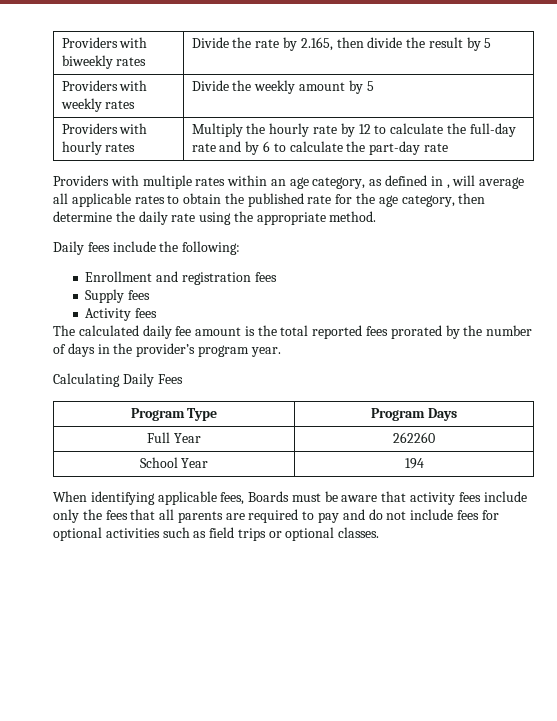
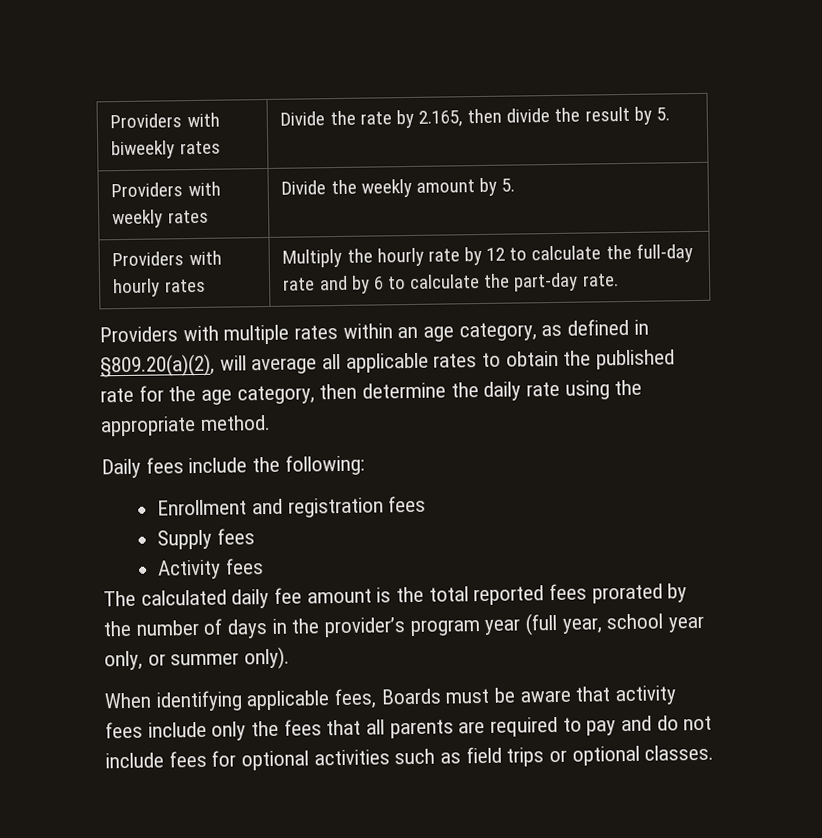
- Providers with biweekly rates | Divide the rate by 2.165, then divide the result by 5
+ Providers with biweekly rates | Divide the rate by 2.165, then divide the result by 5.
- Providers with weekly rates | Divide the weekly amount by 5
+ Providers with weekly rates | Divide the weekly amount by 5.
- Providers with hourly rates | Multiply the hourly rate by 12 to calculate the full-day rate and by 6 to calculate the part-day rate
+ Providers with hourly rates | Multiply the hourly rate by 12 to calculate the full-day rate and by 6 to calculate the part-day rate.
- Providers with multiple rates within an age category, as defined in , will average all applicable rates to obtain the published rate for the age category, then determine the daily rate using the appropriate method.
+ Providers with multiple rates within an age category, as defined in §809.20(a)(2), will average all applicable rates to obtain the published rate for the age category, then determine the daily rate using the appropriate method.
- The calculated daily fee amount is the total reported fees prorated by the number of days in the provider’s program year.
- Calculating Daily Fees
- Program Type | Program Days
- Full Year | 262260
- School Year | 194
+ The calculated daily fee amount is the total reported fees prorated by the number of days in the provider’s program year (full year, school year only, or summer only).

